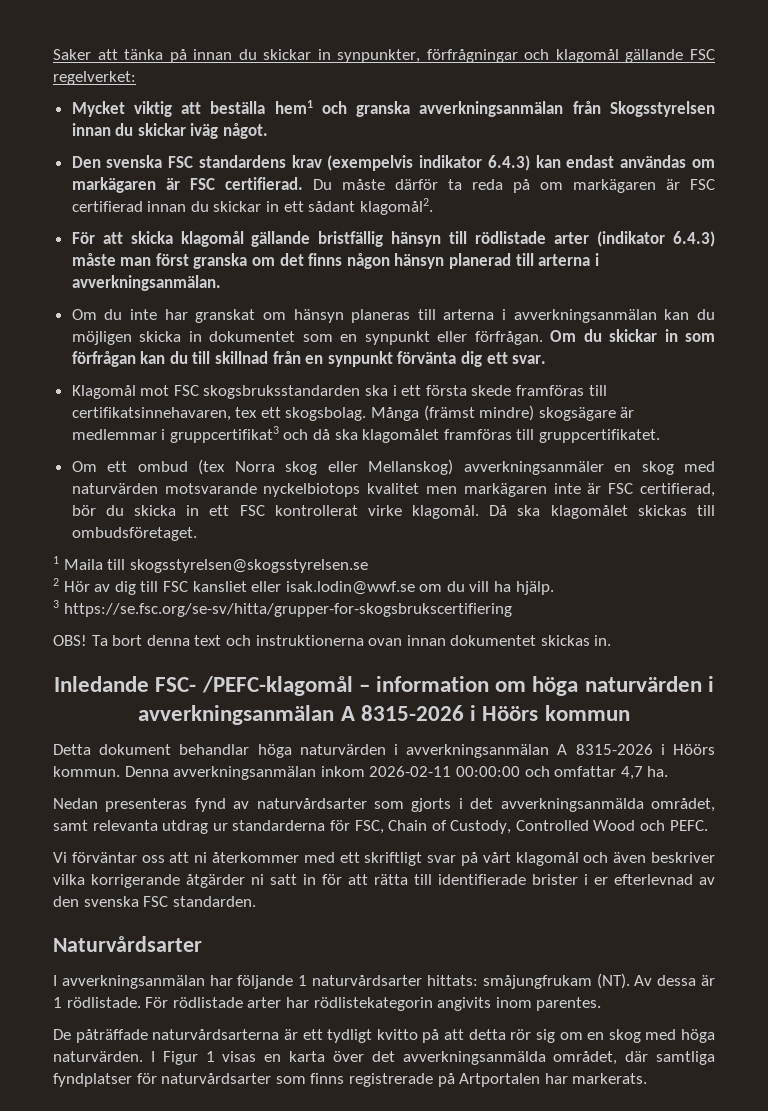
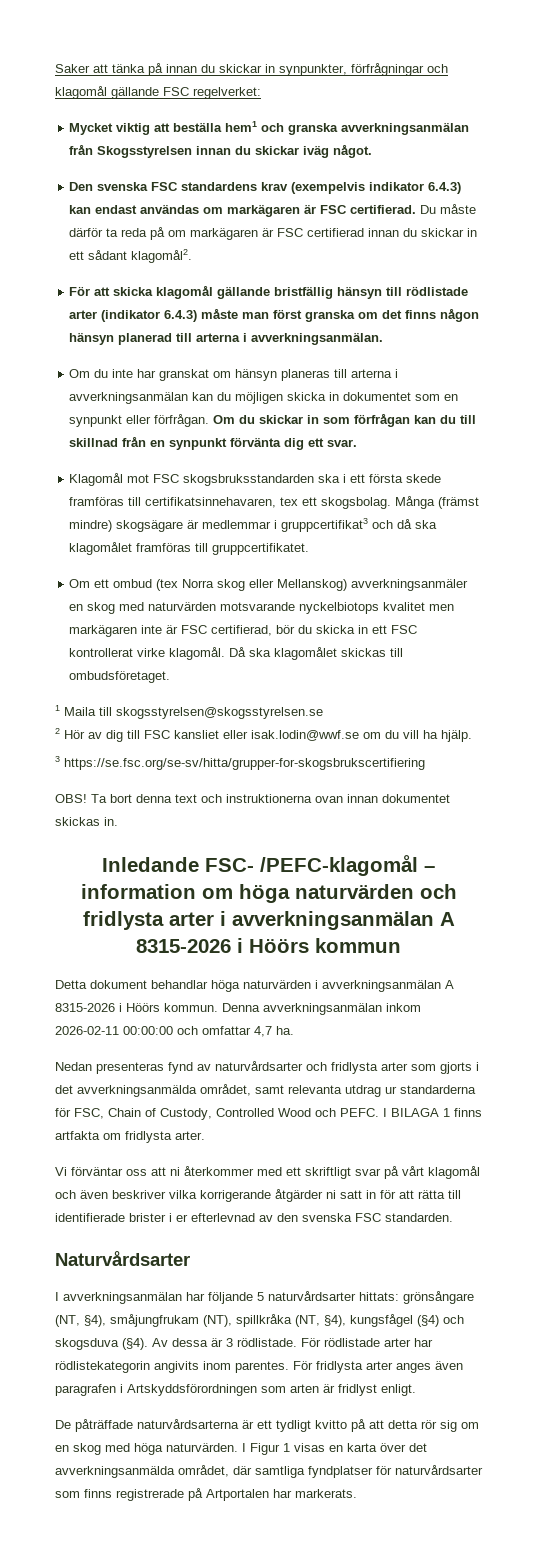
- Inledande FSC- /PEFC-klagomål – information om höga naturvärden i avverkningsanmälan A 8315-2026 i Höörs kommun
+ Inledande FSC- /PEFC-klagomål – information om höga naturvärden och fridlysta arter i avverkningsanmälan A 8315-2026 i Höörs kommun
- Nedan presenteras fynd av naturvårdsarter som gjorts i det avverkningsanmälda området, samt relevanta utdrag ur standarderna för FSC, Chain of Custody, Controlled Wood och PEFC.
+ Nedan presenteras fynd av naturvårdsarter och fridlysta arter som gjorts i det avverkningsanmälda området, samt relevanta utdrag ur standarderna för FSC, Chain of Custody, Controlled Wood och PEFC. I BILAGA 1 finns artfakta om fridlysta arter.
- I avverkningsanmälan har följande 1 naturvårdsarter hittats: småjungfrukam (NT). Av dessa är 1 rödlistade.
+ I avverkningsanmälan har följande 5 naturvårdsarter hittats: grönsångare (NT, §4), småjungfrukam (NT), spillkråka (NT, §4), kungsfågel (§4) och skogsduva (§4). Av dessa är 3 rödlistade.
+ För fridlysta arter anges även paragrafen i Artskyddsförordningen som arten är fridlyst enligt.

